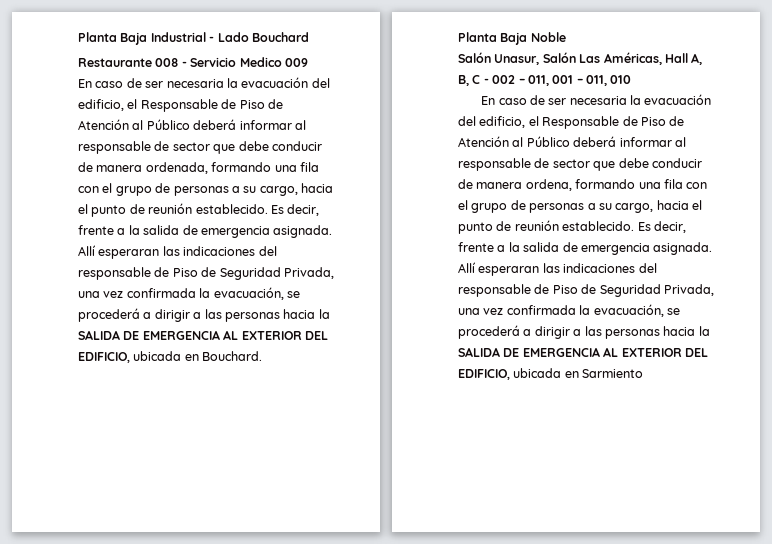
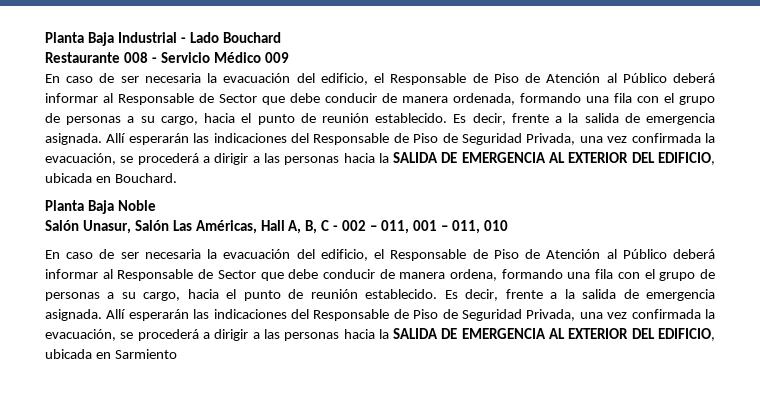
- Restaurante 008 - Servicio Medico 009
+ Restaurante 008 - Servicio Médico 009
- En caso de ser necesaria la evacuación del edificio, el Responsable de Piso de Atención al Público deberá informar al responsable de sector que debe conducir de manera ordenada, formando una fila con el grupo de personas a su cargo, hacia el punto de reunión establecido.
+ En caso de ser necesaria la evacuación del edificio, el Responsable de Piso de Atención al Público deberá informar al Responsable de Sector que debe conducir de manera ordenada, formando una fila con el grupo de personas a su cargo, hacia el punto de reunión establecido.
- Allí esperaran las indicaciones del responsable de Piso de Seguridad Privada, una vez confirmada la evacuación, se procederá a dirigir a las personas hacia la SALIDA DE EMERGENCIA AL EXTERIOR DEL EDIFICIO, ubicada en Bouchard.
+ Allí esperarán las indicaciones del Responsable de Piso de Seguridad Privada, una vez confirmada la evacuación, se procederá a dirigir a las personas hacia la SALIDA DE EMERGENCIA AL EXTERIOR DEL EDIFICIO, ubicada en Bouchard.
- En caso de ser necesaria la evacuación del edificio, el Responsable de Piso de Atención al Público deberá informar al responsable de sector que debe conducir de manera ordena, formando una fila con el grupo de personas a su cargo, hacia el punto de reunión establecido.
+ En caso de ser necesaria la evacuación del edificio, el Responsable de Piso de Atención al Público deberá informar al Responsable de Sector que debe conducir de manera ordena, formando una fila con el grupo de personas a su cargo, hacia el punto de reunión establecido.
- Allí esperaran las indicaciones del responsable de Piso de Seguridad Privada, una vez confirmada la evacuación, se procederá a dirigir a las personas hacia la SALIDA DE EMERGENCIA AL EXTERIOR DEL EDIFICIO, ubicada en Sarmiento
+ Allí esperarán las indicaciones del Responsable de Piso de Seguridad Privada, una vez confirmada la evacuación, se procederá a dirigir a las personas hacia la SALIDA DE EMERGENCIA AL EXTERIOR DEL EDIFICIO, ubicada en Sarmiento

